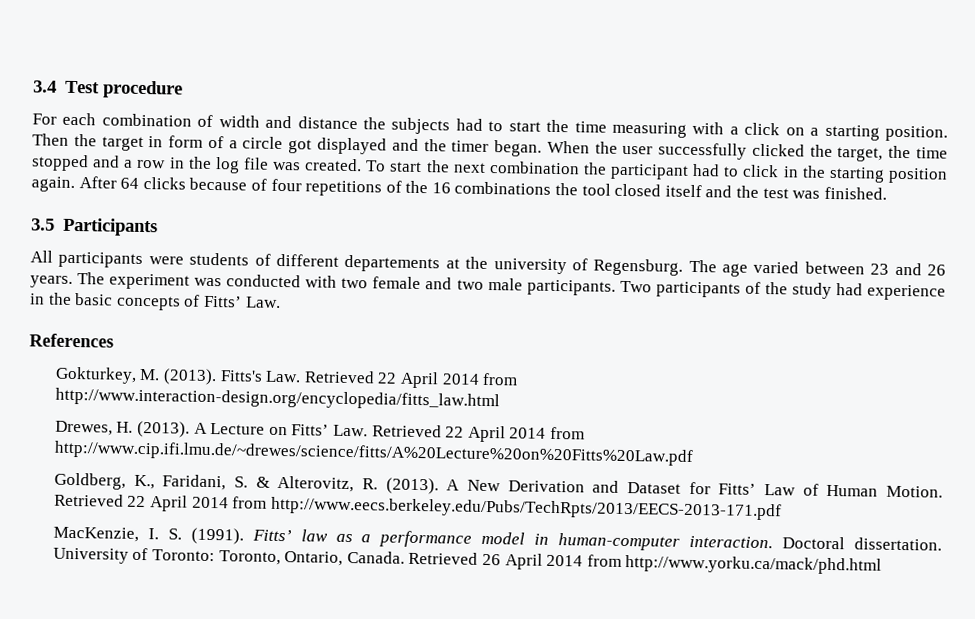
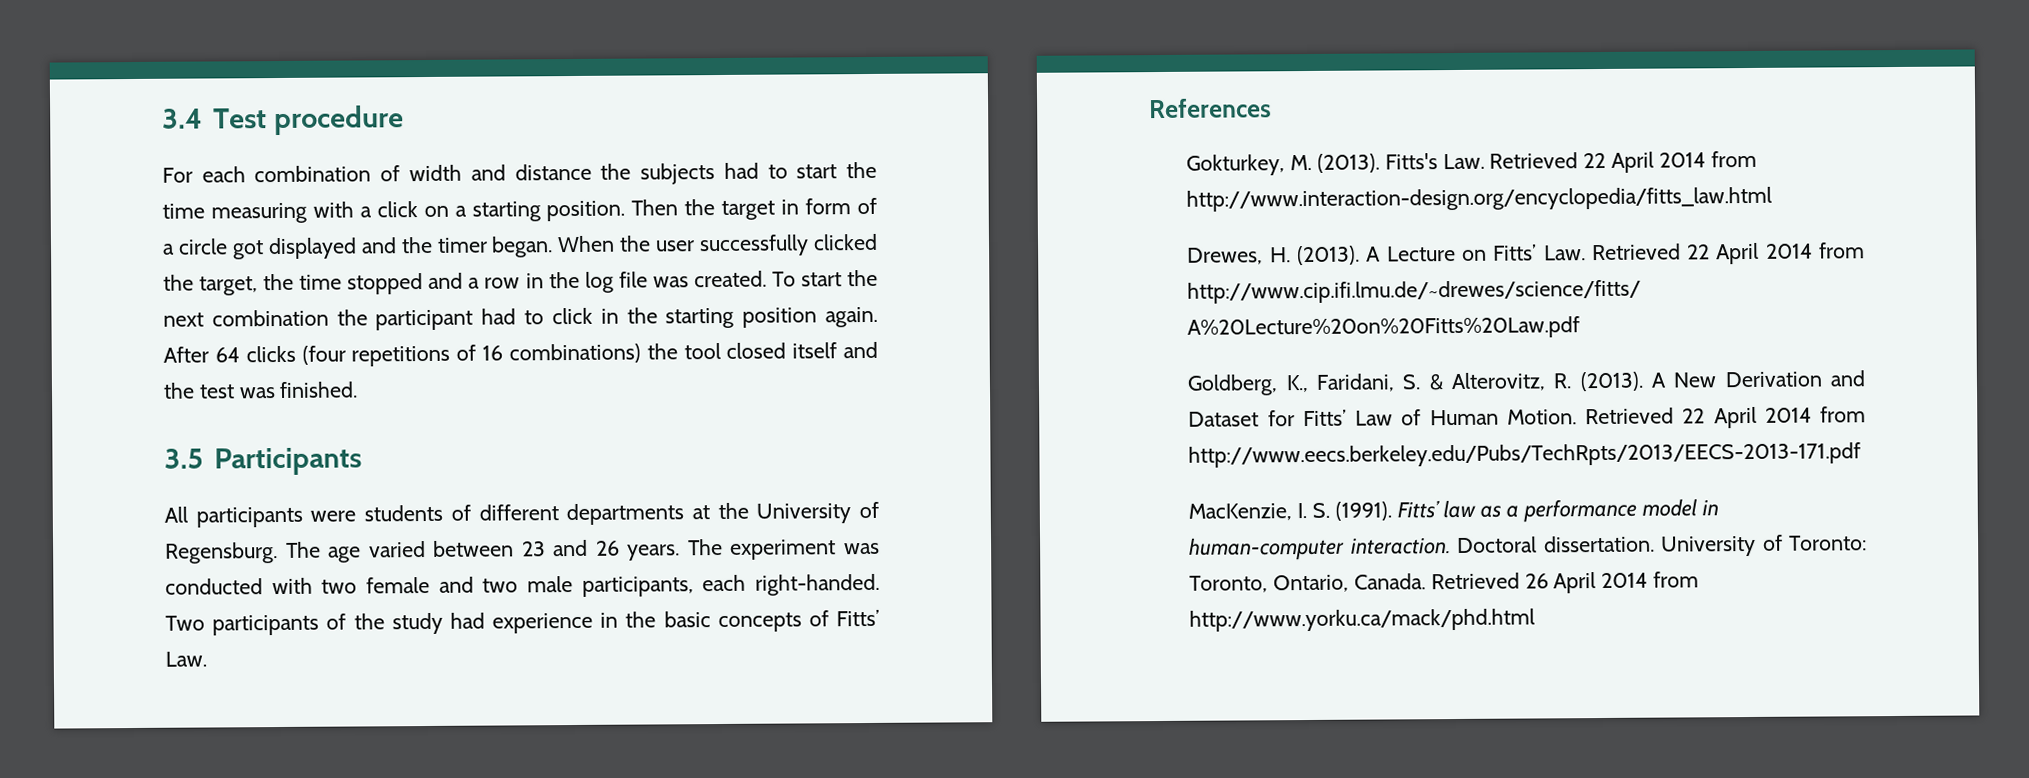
- After 64 clicks because of four repetitions of the 16 combinations the tool closed itself and the test was finished.
+ After 64 clicks (four repetitions of 16 combinations) the tool closed itself and the test was finished.
- All participants were students of different departements at the university of Regensburg.
+ All participants were students of different departments at the University of Regensburg.
- The experiment was conducted with two female and two male participants.
+ The experiment was conducted with two female and two male participants, each right-handed.

